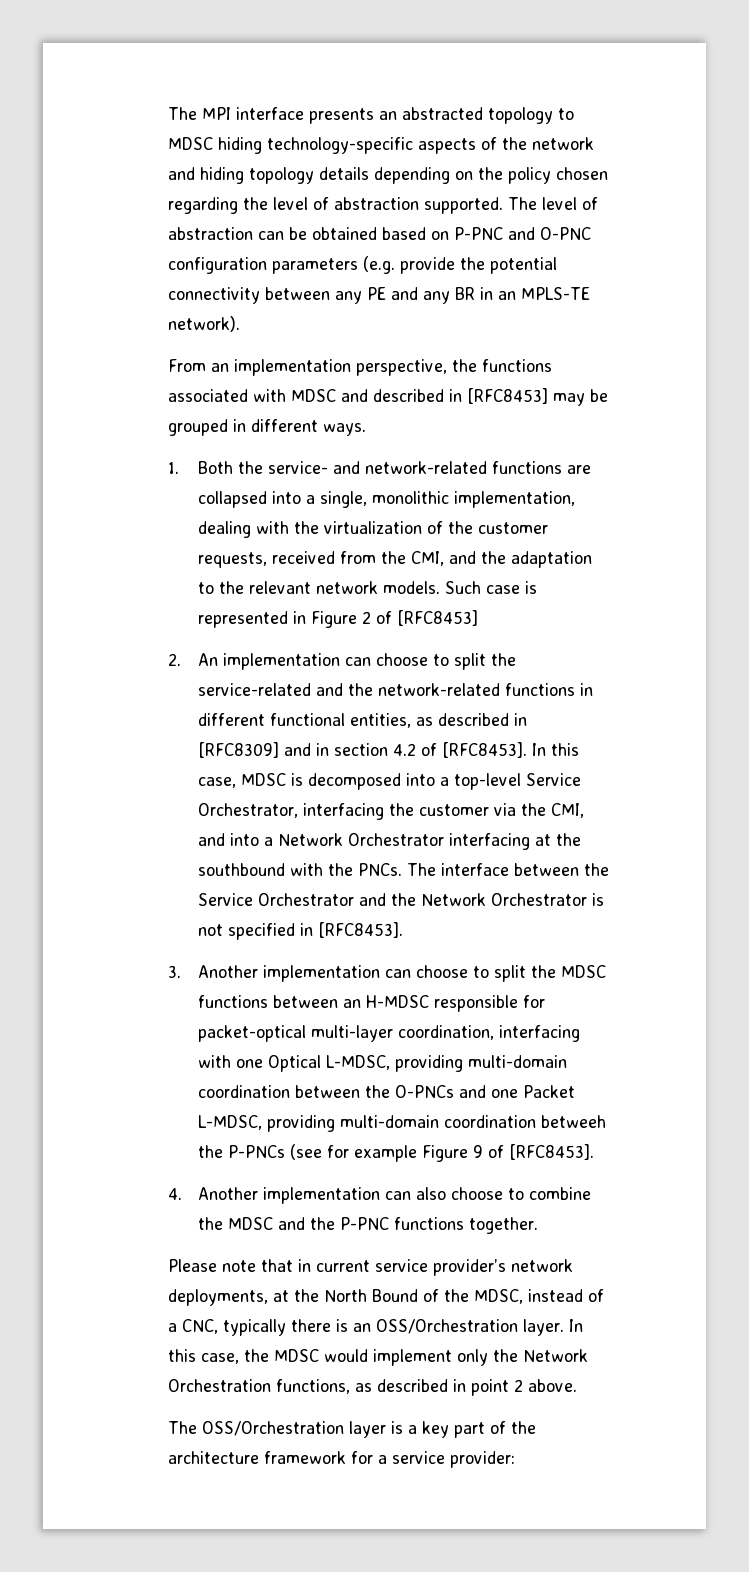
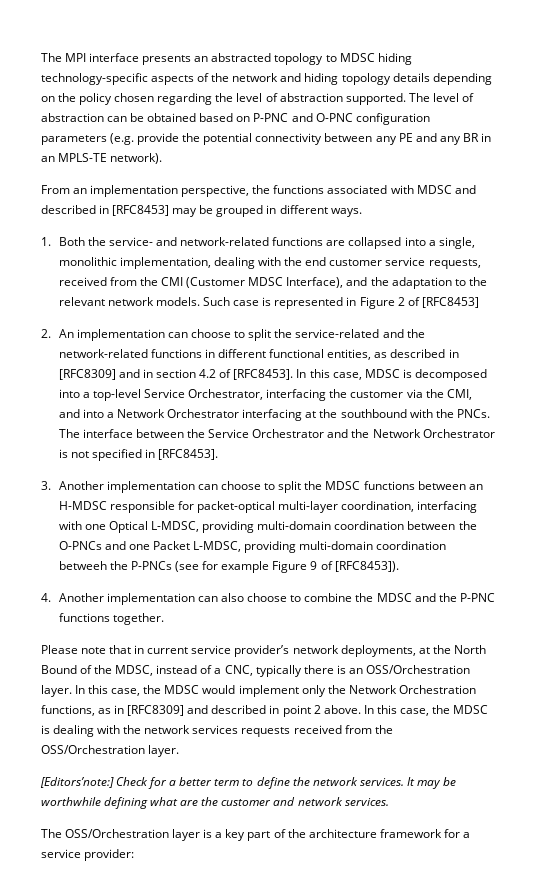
- 1. Both the service- and network-related functions are collapsed into a single, monolithic implementation, dealing with the virtualization of the customer requests, received from the CMI, and the adaptation to the relevant network models.
+ 1. Both the service- and network-related functions are collapsed into a single, monolithic implementation, dealing with the end customer service requests, received from the CMI (Customer MDSC Interface), and the adaptation to the relevant network models.
- 3. Another implementation can choose to split the MDSC functions between an H-MDSC responsible for packet-optical multi-layer coordination, interfacing with one Optical L-MDSC, providing multi-domain coordination between the O-PNCs and one Packet L-MDSC, providing multi-domain coordination betweeh the P-PNCs (see for example Figure 9 of [RFC8453].
+ 3. Another implementation can choose to split the MDSC functions between an H-MDSC responsible for packet-optical multi-layer coordination, interfacing with one Optical L-MDSC, providing multi-domain coordination between the O-PNCs and one Packet L-MDSC, providing multi-domain coordination betweeh the P-PNCs (see for example Figure 9 of [RFC8453]).
- In this case, the MDSC would implement only the Network Orchestration functions, as described in point 2 above.
+ In this case, the MDSC would implement only the Network Orchestration functions, as in [RFC8309] and described in point 2 above. In this case, the MDSC is dealing with the network services requests received from the OSS/Orchestration layer.
+ [Editors’note:] Check for a better term to define the network services. It may be worthwhile defining what are the customer and network services.

